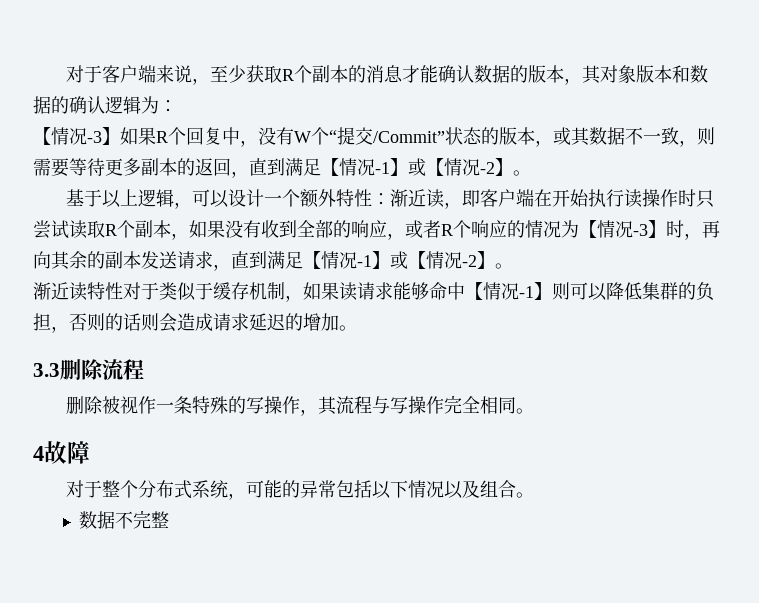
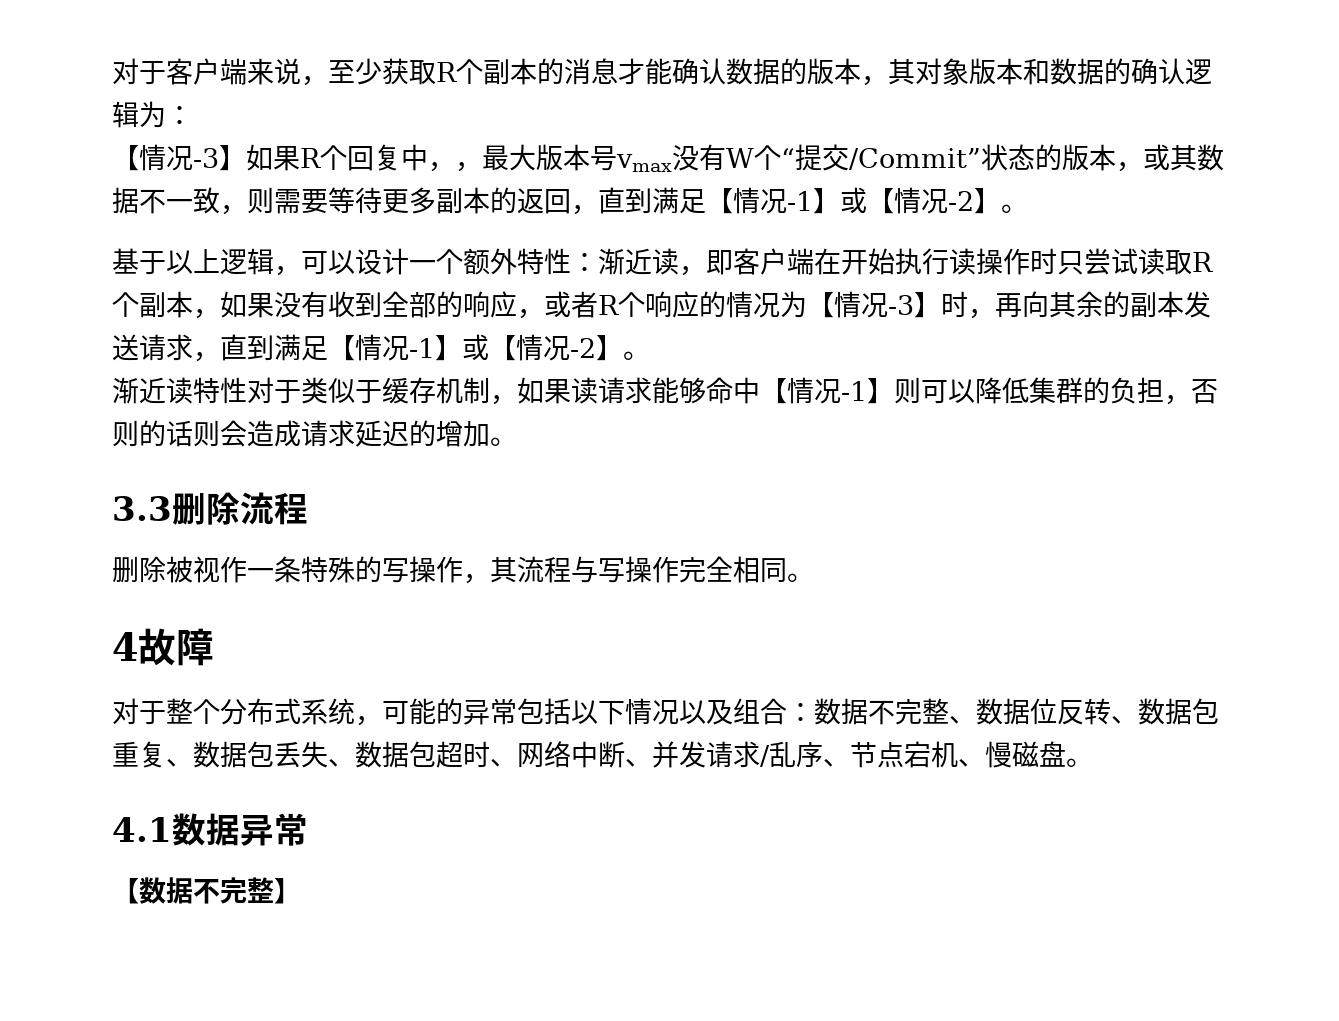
- 【情况-3】如果R个回复中，没有W个“提交/Commit”状态的版本，或其数据不一致，则需要等待更多副本的返回，直到满足【情况-1】或【情况-2】。
+ 【情况-3】如果R个回复中，，最大版本号vmax没有W个“提交/Commit”状态的版本，或其数据不一致，则需要等待更多副本的返回，直到满足【情况-1】或【情况-2】。
- 对于整个分布式系统，可能的异常包括以下情况以及组合。
- 数据不完整
+ 对于整个分布式系统，可能的异常包括以下情况以及组合：数据不完整、数据位反转、数据包重复、数据包丢失、数据包超时、网络中断、并发请求/乱序、节点宕机、慢磁盘。
+ 4.1数据异常
+ 【数据不完整】

